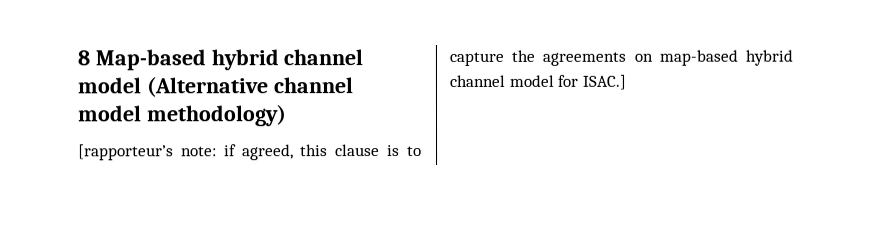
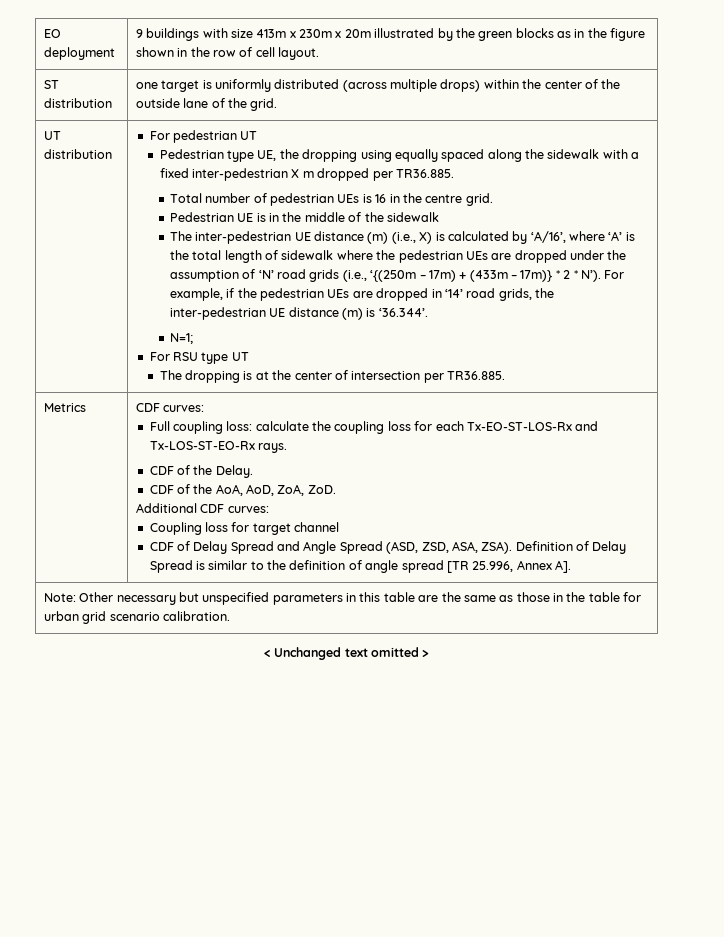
- 8 Map-based hybrid channel model (Alternative channel model methodology)
- [rapporteur’s note: if agreed, this clause is to capture the agreements on map-based hybrid channel model for ISAC.]
+ EO deployment | 9 buildings with size 413m x 230m x 20m illustrated by the green blocks as in the figure shown in the row of cell layout.
+ ST distribution | one target is uniformly distributed (across multiple drops) within the center of the outside lane of the grid.
+ UT distribution | For pedestrian UT
+ Pedestrian type UE, the dropping using equally spaced along the sidewalk with a fixed inter-pedestrian X m dropped per TR36.885.
+ Total number of pedestrian UEs is 16 in the centre grid.
+ Pedestrian UE is in the middle of the sidewalk
+ The inter-pedestrian UE distance (m) (i.e., X) is calculated by ‘A/16’, where ‘A’ is the total length of sidewalk where the pedestrian UEs are dropped under the assumption of ‘N’ road grids (i.e., ‘{(250m – 17m) + (433m – 17m)} * 2 * N’). For example, if the pedestrian UEs are dropped in ‘14’ road grids, the inter-pedestrian UE distance (m) is ‘36.344’.
+ N=1;
+ For RSU type UT
+ The dropping is at the center of intersection per TR36.885.
+ Metrics | CDF curves:
+ Full coupling loss: calculate the coupling loss for each Tx-EO-ST-LOS-Rx and Tx-LOS-ST-EO-Rx rays.
+ CDF of the Delay.
+ CDF of the AoA, AoD, ZoA, ZoD.
+ Additional CDF curves:
+ Coupling loss for target channel
+ CDF of Delay Spread and Angle Spread (ASD, ZSD, ASA, ZSA). Definition of Delay Spread is similar to the definition of angle spread [TR 25.996, Annex A].
+ Note: Other necessary but unspecified parameters in this table are the same as those in the table for urban grid scenario calibration.
+ < Unchanged text omitted >

